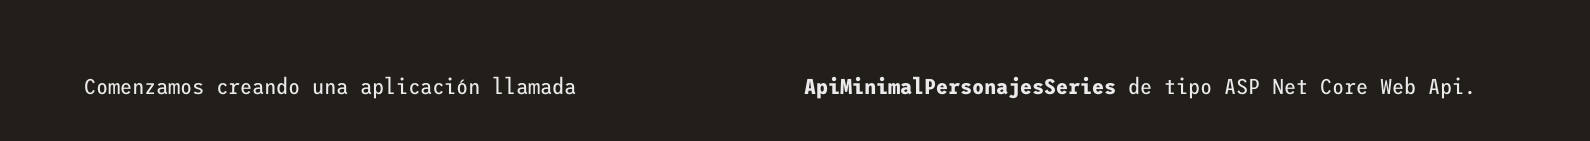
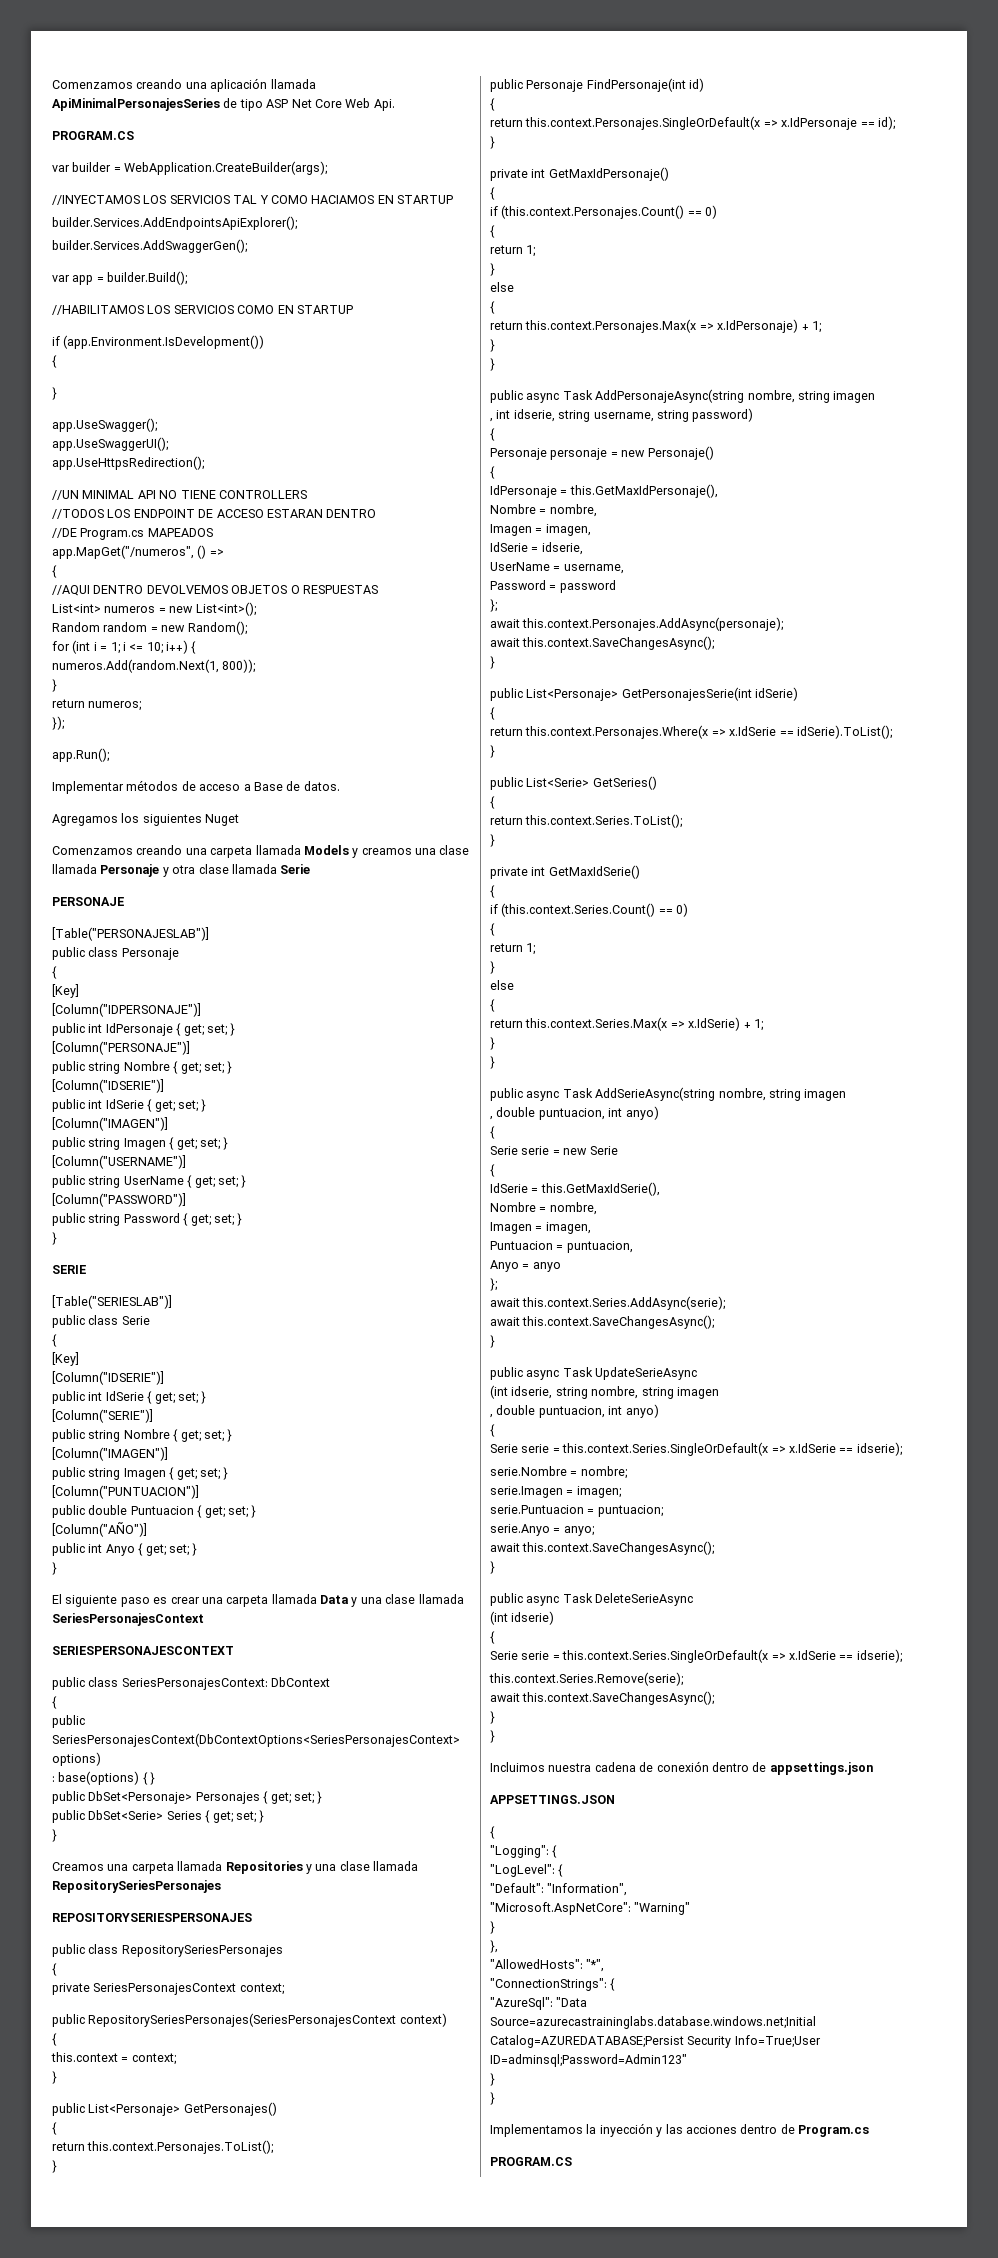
  Comenzamos creando una aplicación llamada ApiMinimalPersonajesSeries de tipo ASP Net Core Web Api.
+ PROGRAM.CS
+ var builder = WebApplication.CreateBuilder(args);
+ //INYECTAMOS LOS SERVICIOS TAL Y COMO HACIAMOS EN STARTUP
+ builder.Services.AddEndpointsApiExplorer();
+ builder.Services.AddSwaggerGen();
+ var app = builder.Build();
+ //HABILITAMOS LOS SERVICIOS COMO EN STARTUP
+ if (app.Environment.IsDevelopment())
+ {
+ }
+ app.UseSwagger();
+ app.UseSwaggerUI();
+ app.UseHttpsRedirection();
+ //UN MINIMAL API NO TIENE CONTROLLERS
+ //TODOS LOS ENDPOINT DE ACCESO ESTARAN DENTRO
+ //DE Program.cs MAPEADOS
+ app.MapGet("/numeros", () =>
+ {
+ //AQUI DENTRO DEVOLVEMOS OBJETOS O RESPUESTAS
+ List<int> numeros = new List<int>();
+ Random random = new Random();
+ for (int i = 1; i <= 10; i++) {
+ numeros.Add(random.Next(1, 800));
+ }
+ return numeros;
+ });
+ app.Run();
+ Implementar métodos de acceso a Base de datos.
+ Agregamos los siguientes Nuget
+ Comenzamos creando una carpeta llamada Models y creamos una clase llamada Personaje y otra clase llamada Serie
+ PERSONAJE
+ [Table("PERSONAJESLAB")]
+ public class Personaje
+ {
+ [Key]
+ [Column("IDPERSONAJE")]
+ public int IdPersonaje { get; set; }
+ [Column("PERSONAJE")]
+ public string Nombre { get; set; }
+ [Column("IDSERIE")]
+ public int IdSerie { get; set; }
+ [Column("IMAGEN")]
+ public string Imagen { get; set; }
+ [Column("USERNAME")]
+ public string UserName { get; set; }
+ [Column("PASSWORD")]
+ public string Password { get; set; }
+ }
+ SERIE
+ [Table("SERIESLAB")]
+ public class Serie
+ {
+ [Key]
+ [Column("IDSERIE")]
+ public int IdSerie { get; set; }
+ [Column("SERIE")]
+ public string Nombre { get; set; }
+ [Column("IMAGEN")]
+ public string Imagen { get; set; }
+ [Column("PUNTUACION")]
+ public double Puntuacion { get; set; }
+ [Column("AÑO")]
+ public int Anyo { get; set; }
+ }
+ El siguiente paso es crear una carpeta llamada Data y una clase llamada SeriesPersonajesContext
+ SERIESPERSONAJESCONTEXT
+ public class SeriesPersonajesContext: DbContext
+ {
+ public SeriesPersonajesContext(DbContextOptions<SeriesPersonajesContext> options)
+ : base(options) { }
+ public DbSet<Personaje> Personajes { get; set; }
+ public DbSet<Serie> Series { get; set; }
+ }
+ Creamos una carpeta llamada Repositories y una clase llamada RepositorySeriesPersonajes
+ REPOSITORYSERIESPERSONAJES
+ public class RepositorySeriesPersonajes
+ {
+ private SeriesPersonajesContext context;
+ public RepositorySeriesPersonajes(SeriesPersonajesContext context)
+ {
+ this.context = context;
+ }
+ public List<Personaje> GetPersonajes()
+ {
+ return this.context.Personajes.ToList();
+ }
+ public Personaje FindPersonaje(int id)
+ {
+ return this.context.Personajes.SingleOrDefault(x => x.IdPersonaje == id);
+ }
+ private int GetMaxIdPersonaje()
+ {
+ if (this.context.Personajes.Count() == 0)
+ {
+ return 1;
+ }
+ else
+ {
+ return this.context.Personajes.Max(x => x.IdPersonaje) + 1;
+ }
+ }
+ public async Task AddPersonajeAsync(string nombre, string imagen
+ , int idserie, string username, string password)
+ {
+ Personaje personaje = new Personaje()
+ {
+ IdPersonaje = this.GetMaxIdPersonaje(),
+ Nombre = nombre,
+ Imagen = imagen,
+ IdSerie = idserie,
+ UserName = username,
+ Password = password
+ };
+ await this.context.Personajes.AddAsync(personaje);
+ await this.context.SaveChangesAsync();
+ }
+ public List<Personaje> GetPersonajesSerie(int idSerie)
+ {
+ return this.context.Personajes.Where(x => x.IdSerie == idSerie).ToList();
+ }
+ public List<Serie> GetSeries()
+ {
+ return this.context.Series.ToList();
+ }
+ private int GetMaxIdSerie()
+ {
+ if (this.context.Series.Count() == 0)
+ {
+ return 1;
+ }
+ else
+ {
+ return this.context.Series.Max(x => x.IdSerie) + 1;
+ }
+ }
+ public async Task AddSerieAsync(string nombre, string imagen
+ , double puntuacion, int anyo)
+ {
+ Serie serie = new Serie
+ {
+ IdSerie = this.GetMaxIdSerie(),
+ Nombre = nombre,
+ Imagen = imagen,
+ Puntuacion = puntuacion,
+ Anyo = anyo
+ };
+ await this.context.Series.AddAsync(serie);
+ await this.context.SaveChangesAsync();
+ }
+ public async Task UpdateSerieAsync
+ (int idserie, string nombre, string imagen
+ , double puntuacion, int anyo)
+ {
+ Serie serie = this.context.Series.SingleOrDefault(x => x.IdSerie == idserie);
+ serie.Nombre = nombre;
+ serie.Imagen = imagen;
+ serie.Puntuacion = puntuacion;
+ serie.Anyo = anyo;
+ await this.context.SaveChangesAsync();
+ }
+ public async Task DeleteSerieAsync
+ (int idserie)
+ {
+ Serie serie = this.context.Series.SingleOrDefault(x => x.IdSerie == idserie);
+ this.context.Series.Remove(serie);
+ await this.context.SaveChangesAsync();
+ }
+ }
+ Incluimos nuestra cadena de conexión dentro de appsettings.json
+ APPSETTINGS.JSON
+ {
+ "Logging": {
+ "LogLevel": {
+ "Default": "Information",
+ "Microsoft.AspNetCore": "Warning"
+ }
+ },
+ "AllowedHosts": "*",
+ "ConnectionStrings": {
+ "AzureSql": "Data Source=azurecastraininglabs.database.windows.net;Initial Catalog=AZUREDATABASE;Persist Security Info=True;User ID=adminsql;Password=Admin123"
+ }
+ }
+ Implementamos la inyección y las acciones dentro de Program.cs
+ PROGRAM.CS

